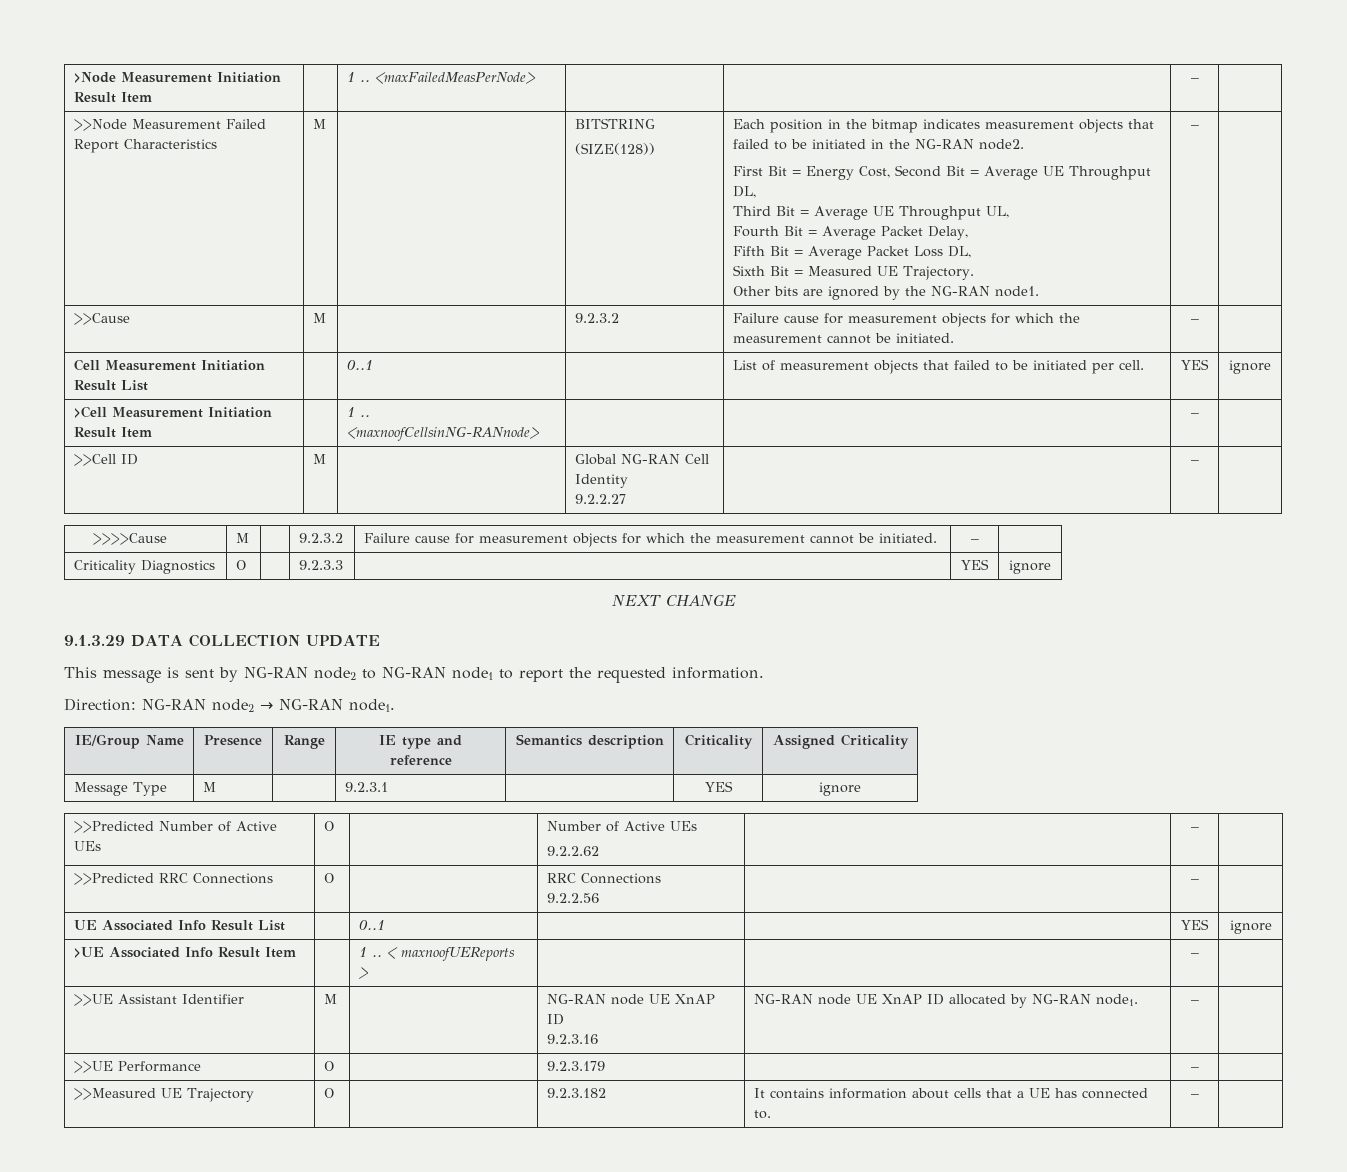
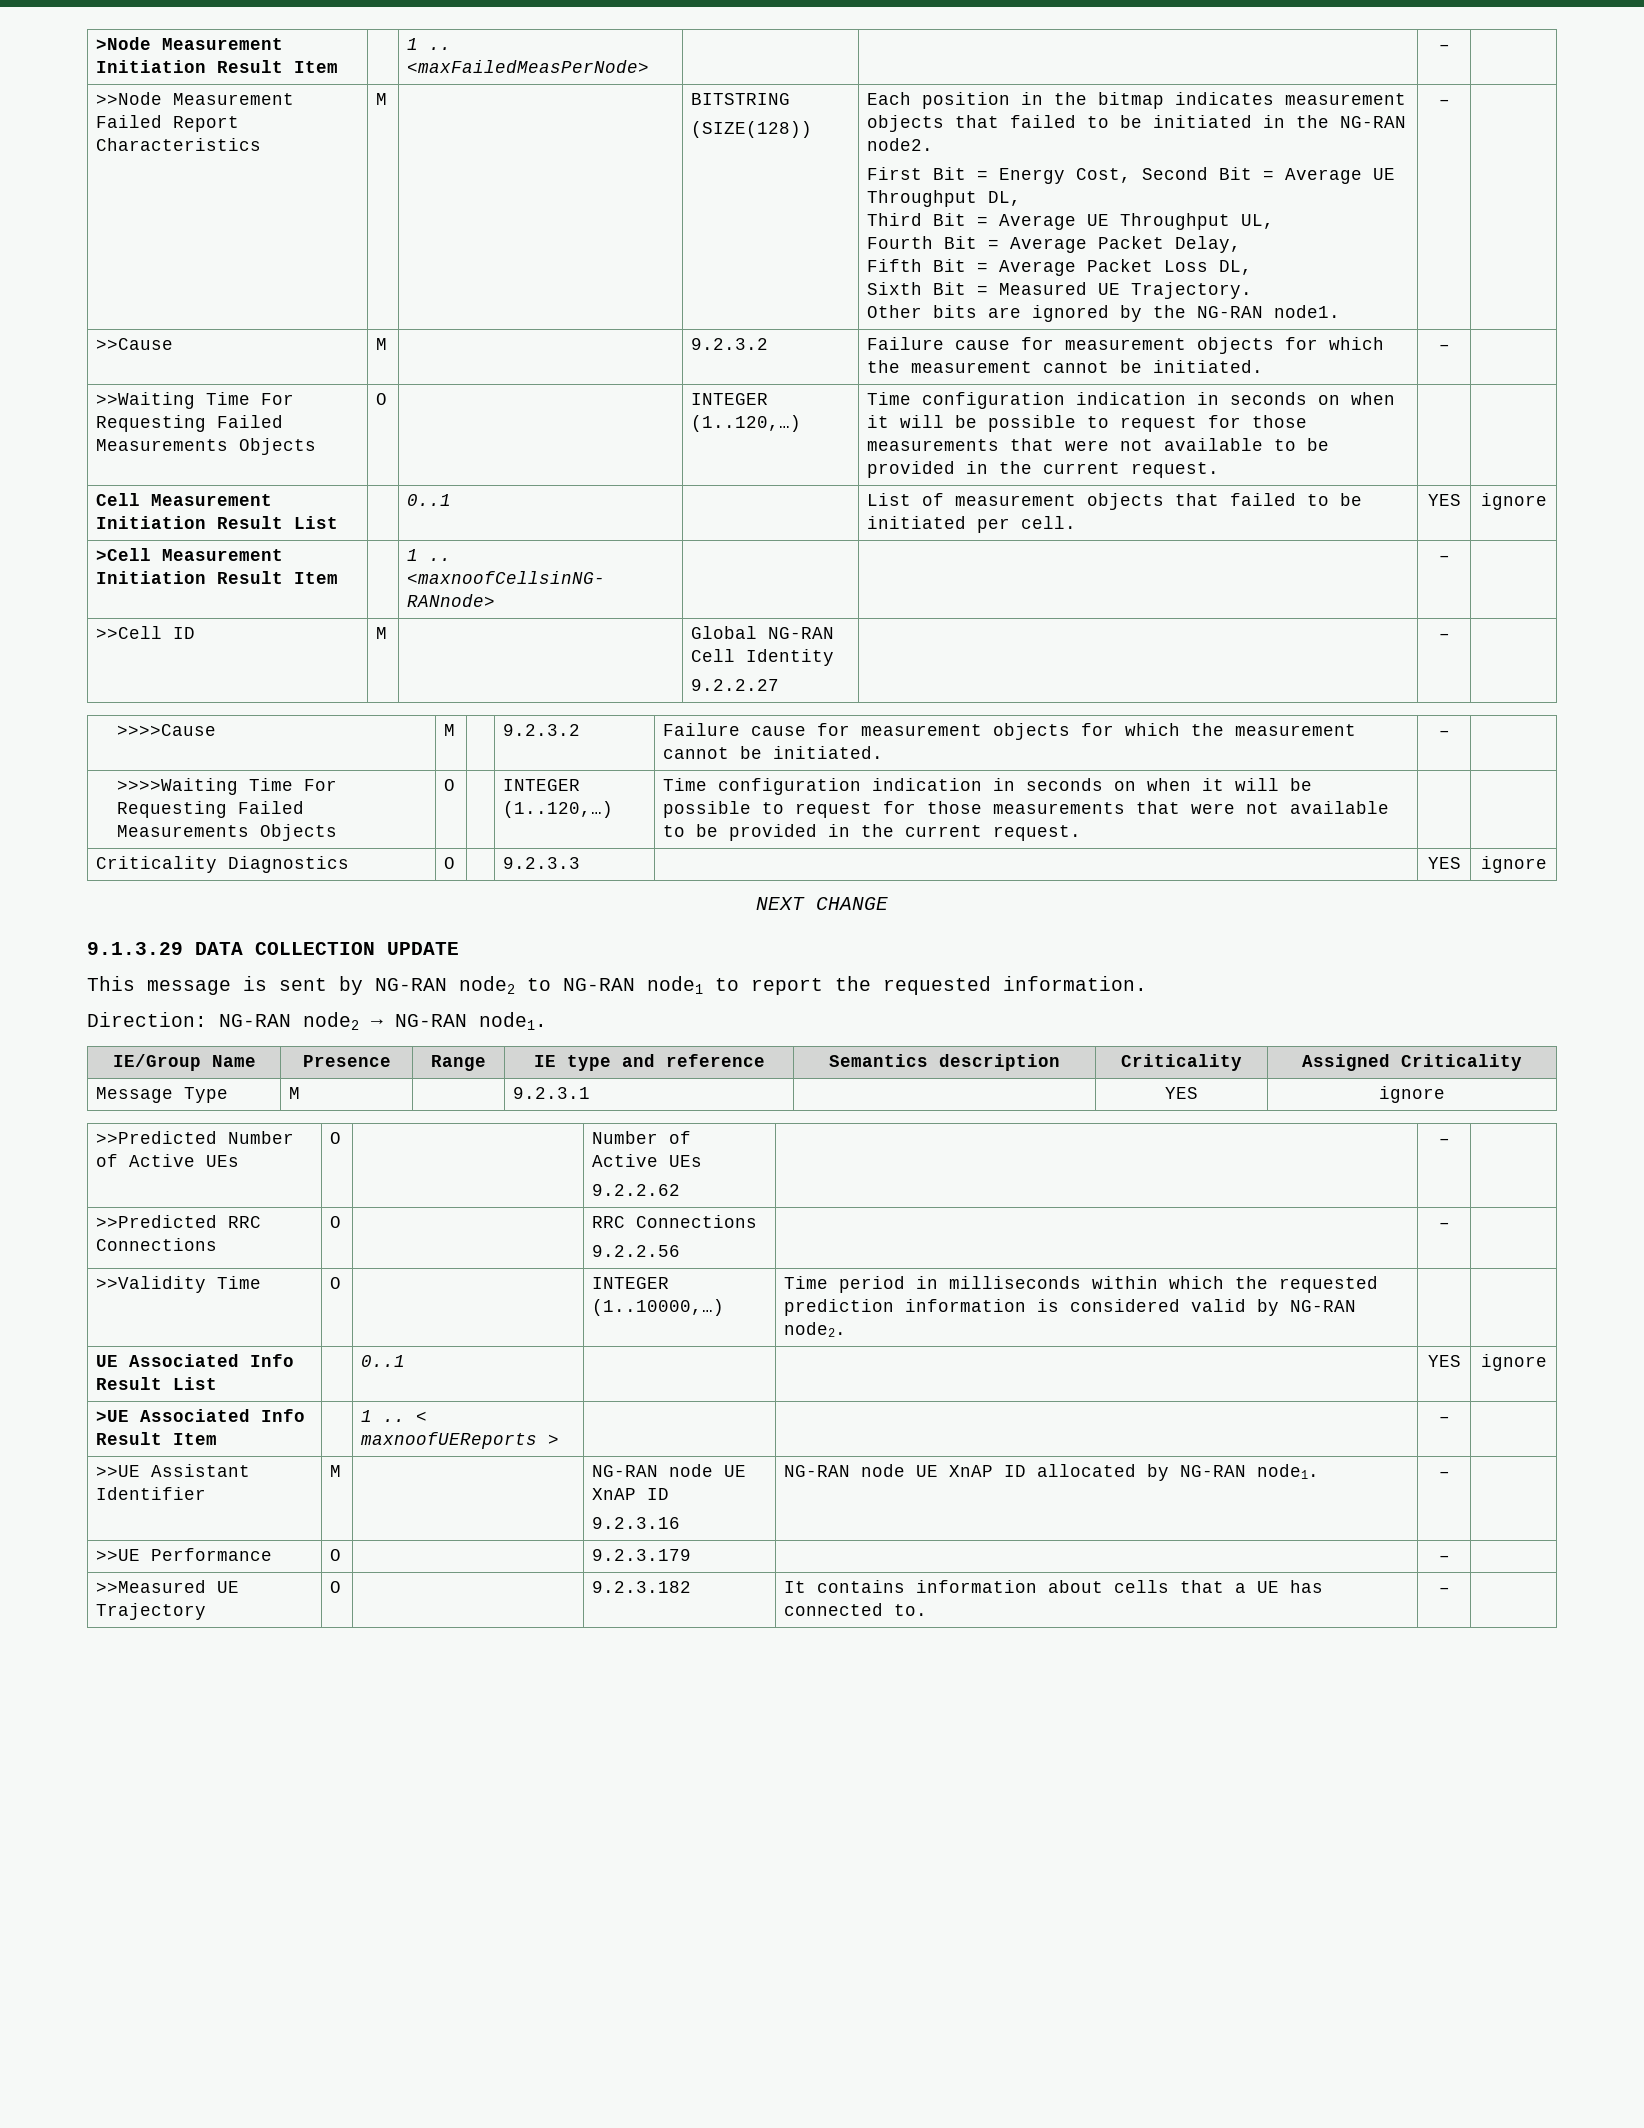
+ >>Waiting Time For Requesting Failed Measurements Objects | O | | INTEGER (1..120,…) | Time configuration indication in seconds on when it will be possible to request for those measurements that were not available to be provided in the current request. | |
+ >>>>Waiting Time For Requesting Failed Measurements Objects | O | | INTEGER (1..120,…) | Time configuration indication in seconds on when it will be possible to request for those measurements that were not available to be provided in the current request. | |
+ >>Validity Time | O | | INTEGER (1..10000,…) | Time period in milliseconds within which the requested prediction information is considered valid by NG-RAN node2. | |

